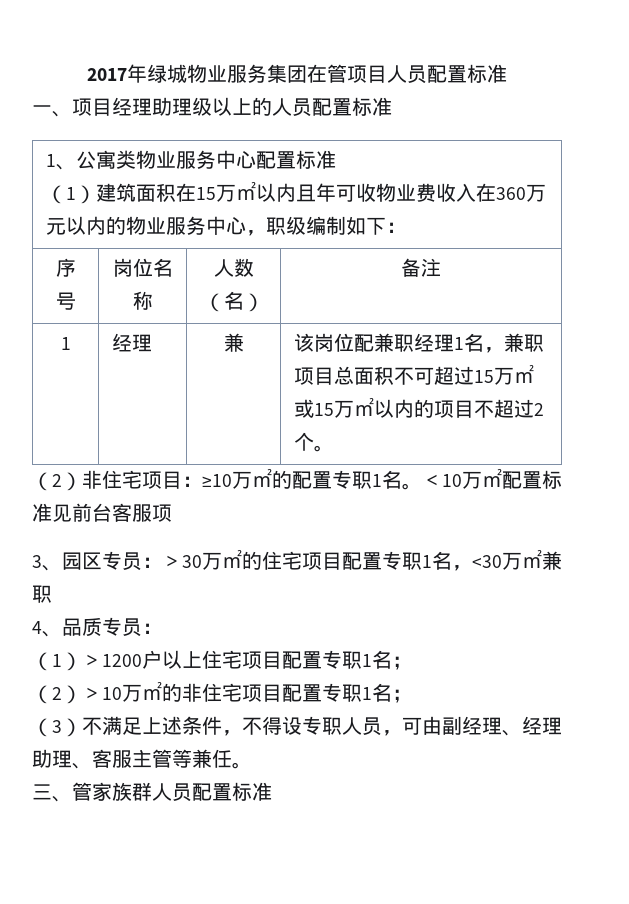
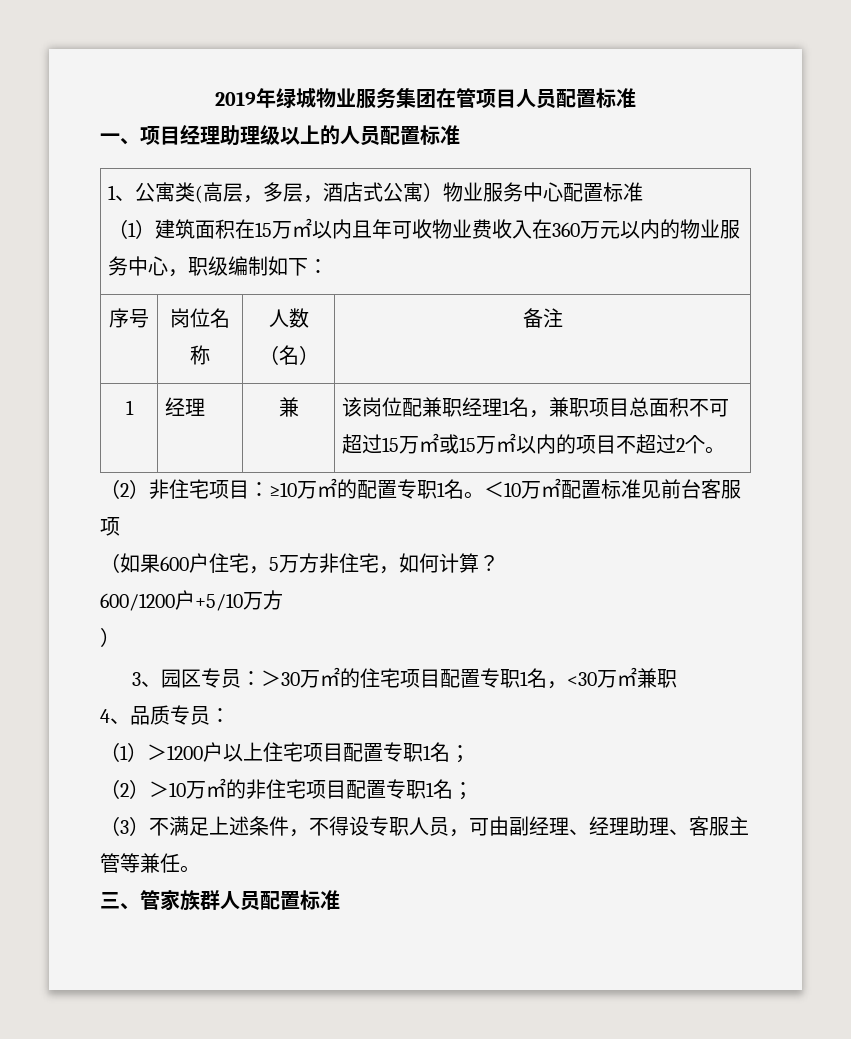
- 2017年绿城物业服务集团在管项目人员配置标准
+ 2019年绿城物业服务集团在管项目人员配置标准
- 1、公寓类物业服务中心配置标准
+ 1、公寓类(高层，多层，酒店式公寓）物业服务中心配置标准
+ （如果600户住宅，5万方非住宅，如何计算？
+ 600/1200户+5/10万方
+ ）

